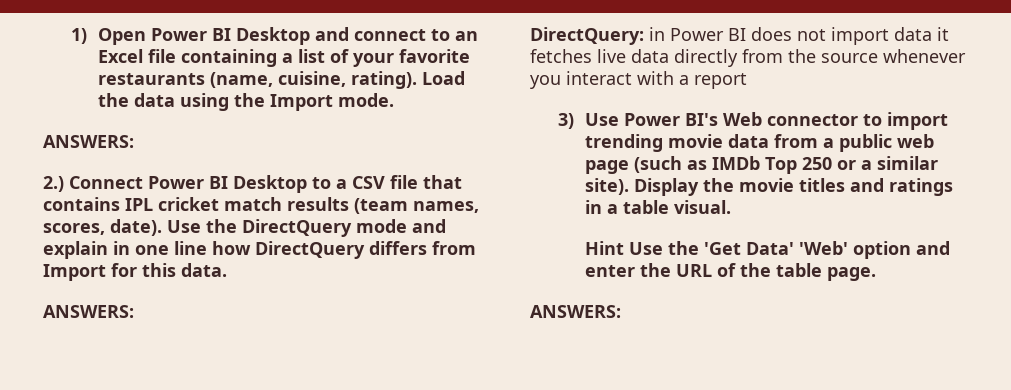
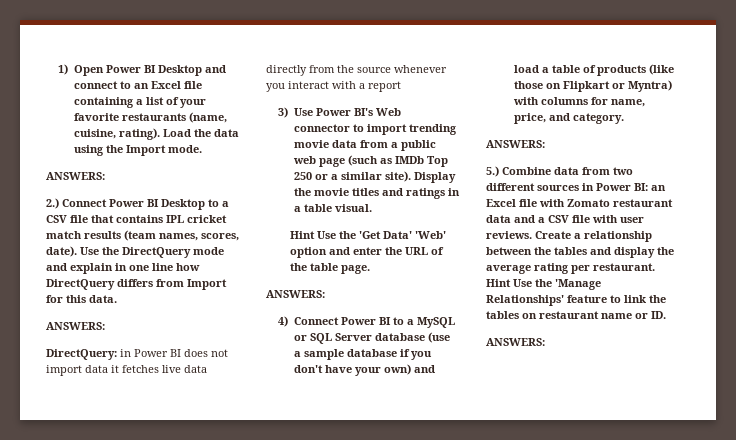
+ 4) Connect Power BI to a MySQL or SQL Server database (use a sample database if you don't have your own) and load a table of products (like those on Flipkart or Myntra) with columns for name, price, and category.
+ ANSWERS:
+ 5.) Combine data from two different sources in Power BI: an Excel file with Zomato restaurant data and a CSV file with user reviews. Create a relationship between the tables and display the average rating per restaurant. Hint Use the 'Manage Relationships' feature to link the tables on restaurant name or ID.
+ ANSWERS:

